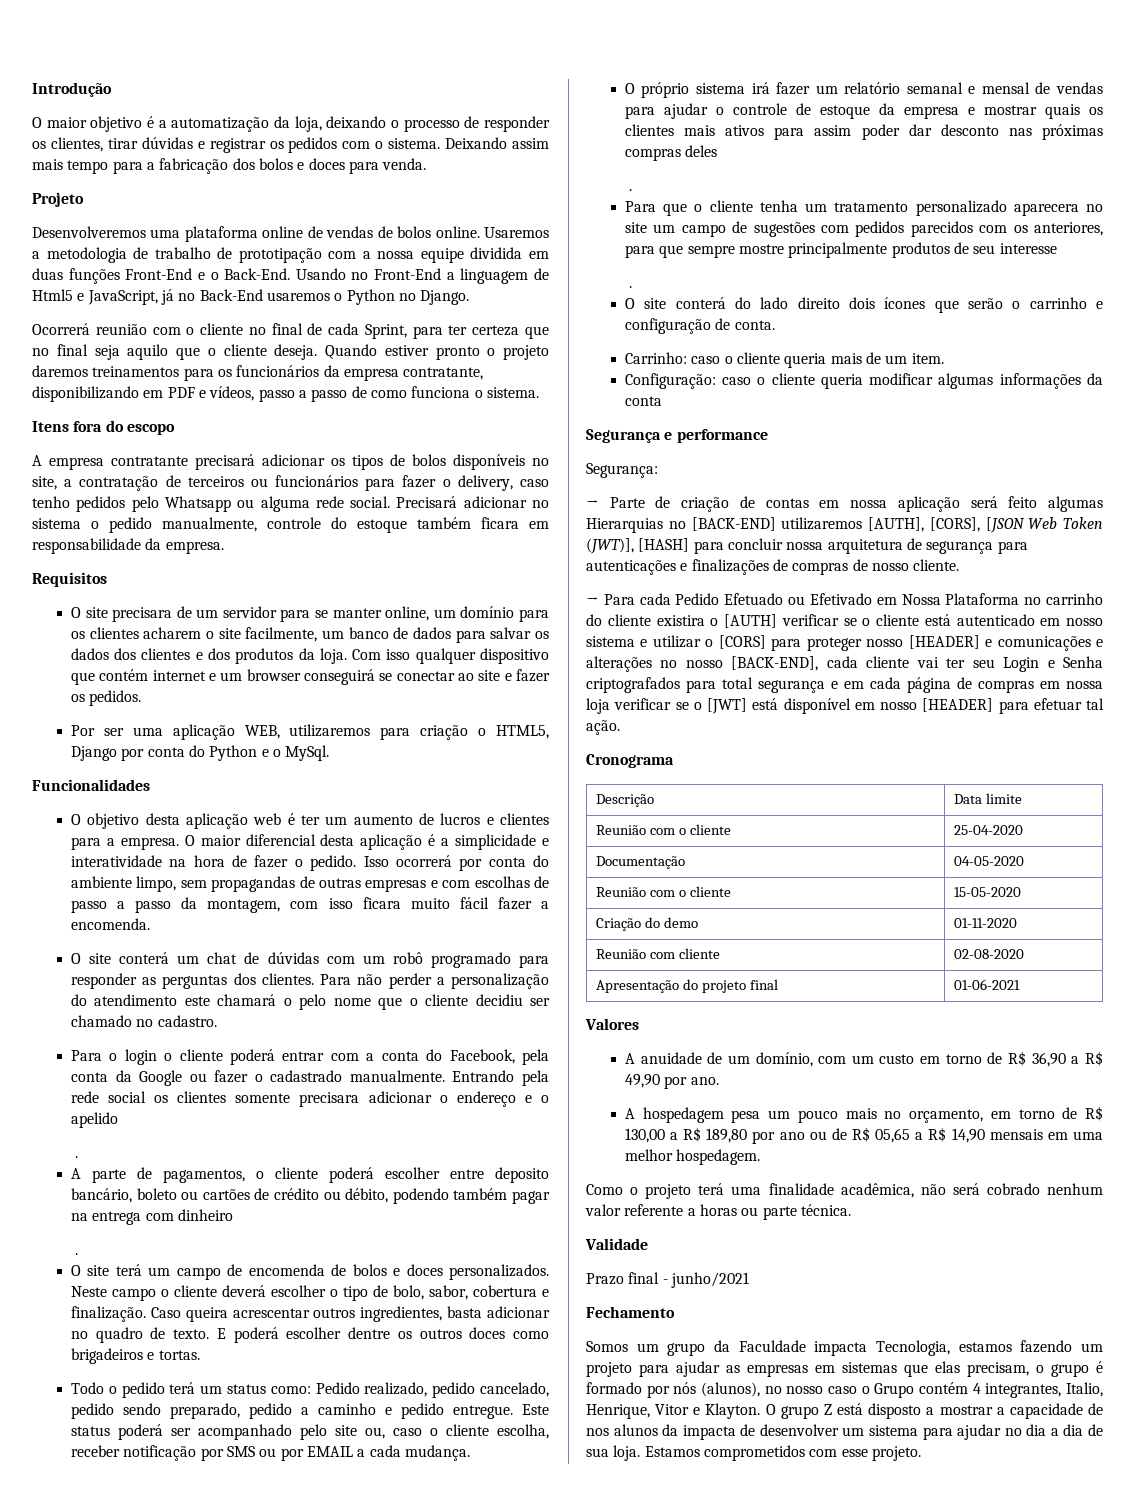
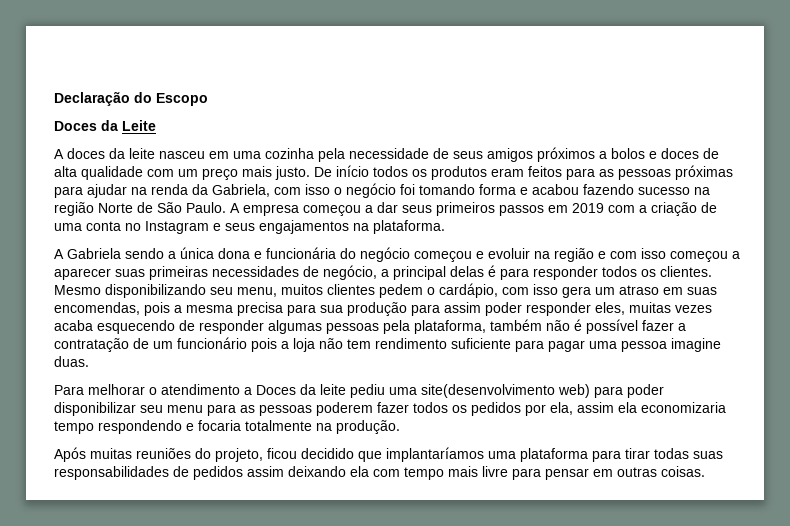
- Introdução
- O maior objetivo é a automatização da loja, deixando o processo de responder os clientes, tirar dúvidas e registrar os pedidos com o sistema. Deixando assim mais tempo para a fabricação dos bolos e doces para venda.
- Projeto
- Desenvolveremos uma plataforma online de vendas de bolos online. Usaremos a metodologia de trabalho de prototipação com a nossa equipe dividida em duas funções Front-End e o Back-End. Usando no Front-End a linguagem de Html5 e JavaScript, já no Back-End usaremos o Python no Django.
- Ocorrerá reunião com o cliente no final de cada Sprint, para ter certeza que no final seja aquilo que o cliente deseja. Quando estiver pronto o projeto daremos treinamentos para os funcionários da empresa contratante, disponibilizando em PDF e vídeos, passo a passo de como funciona o sistema.
- Itens fora do escopo
- A empresa contratante precisará adicionar os tipos de bolos disponíveis no site, a contratação de terceiros ou funcionários para fazer o delivery, caso tenho pedidos pelo Whatsapp ou alguma rede social. Precisará adicionar no sistema o pedido manualmente, controle do estoque também ficara em responsabilidade da empresa.
- Requisitos
- O site precisara de um servidor para se manter online, um domínio para os clientes acharem o site facilmente, um banco de dados para salvar os dados dos clientes e dos produtos da loja. Com isso qualquer dispositivo que contém internet e um browser conseguirá se conectar ao site e fazer os pedidos.
- Por ser uma aplicação WEB, utilizaremos para criação o HTML5, Django por conta do Python e o MySql.
- Funcionalidades
- O objetivo desta aplicação web é ter um aumento de lucros e clientes para a empresa. O maior diferencial desta aplicação é a simplicidade e interatividade na hora de fazer o pedido. Isso ocorrerá por conta do ambiente limpo, sem propagandas de outras empresas e com escolhas de passo a passo da montagem, com isso ficara muito fácil fazer a encomenda.
- O site conterá um chat de dúvidas com um robô programado para responder as perguntas dos clientes. Para não perder a personalização do atendimento este chamará o pelo nome que o cliente decidiu ser chamado no cadastro.
- Para o login o cliente poderá entrar com a conta do Facebook, pela conta da Google ou fazer o cadastrado manualmente. Entrando pela rede social os clientes somente precisara adicionar o endereço e o apelido
- .
- A parte de pagamentos, o cliente poderá escolher entre deposito bancário, boleto ou cartões de crédito ou débito, podendo também pagar na entrega com dinheiro
- .
- O site terá um campo de encomenda de bolos e doces personalizados. Neste campo o cliente deverá escolher o tipo de bolo, sabor, cobertura e finalização. Caso queira acrescentar outros ingredientes, basta adicionar no quadro de texto. E poderá escolher dentre os outros doces como brigadeiros e tortas.
- Todo o pedido terá um status como: Pedido realizado, pedido cancelado, pedido sendo preparado, pedido a caminho e pedido entregue. Este status poderá ser acompanhado pelo site ou, caso o cliente escolha, receber notificação por SMS ou por EMAIL a cada mudança.
- O próprio sistema irá fazer um relatório semanal e mensal de vendas para ajudar o controle de estoque da empresa e mostrar quais os clientes mais ativos para assim poder dar desconto nas próximas compras deles
- .
- Para que o cliente tenha um tratamento personalizado aparecera no site um campo de sugestões com pedidos parecidos com os anteriores, para que sempre mostre principalmente produtos de seu interesse
- .
- O site conterá do lado direito dois ícones que serão o carrinho e configuração de conta.
- Carrinho: caso o cliente queria mais de um item.
- Configuração: caso o cliente queria modificar algumas informações da conta
- Segurança e performance
- Segurança:
- → Parte de criação de contas em nossa aplicação será feito algumas Hierarquias no [BACK-END] utilizaremos [AUTH], [CORS], [JSON Web Token (JWT)], [HASH] para concluir nossa arquitetura de segurança para autenticações e finalizações de compras de nosso cliente.
- → Para cada Pedido Efetuado ou Efetivado em Nossa Plataforma no carrinho do cliente existira o [AUTH] verificar se o cliente está autenticado em nosso sistema e utilizar o [CORS] para proteger nosso [HEADER] e comunicações e alterações no nosso [BACK-END], cada cliente vai ter seu Login e Senha criptografados para total segurança e em cada página de compras em nossa loja verificar se o [JWT] está disponível em nosso [HEADER] para efetuar tal ação.
- Cronograma
- Descrição | Data limite
- Reunião com o cliente | 25-04-2020
- Documentação | 04-05-2020
- Reunião com o cliente | 15-05-2020
- Criação do demo | 01-11-2020
- Reunião com cliente | 02-08-2020
- Apresentação do projeto final | 01-06-2021
- Valores
- A anuidade de um domínio, com um custo em torno de R$ 36,90 a R$ 49,90 por ano.
- A hospedagem pesa um pouco mais no orçamento, em torno de R$ 130,00 a R$ 189,80 por ano ou de R$ 05,65 a R$ 14,90 mensais em uma melhor hospedagem.
- Como o projeto terá uma finalidade acadêmica, não será cobrado nenhum valor referente a horas ou parte técnica.
- Validade
- Prazo final - junho/2021
- Fechamento
- Somos um grupo da Faculdade impacta Tecnologia, estamos fazendo um projeto para ajudar as empresas em sistemas que elas precisam, o grupo é formado por nós (alunos), no nosso caso o Grupo contém 4 integrantes, Italio, Henrique, Vitor e Klayton. O grupo Z está disposto a mostrar a capacidade de nos alunos da impacta de desenvolver um sistema para ajudar no dia a dia de sua loja. Estamos comprometidos com esse projeto.
+ Declaração do Escopo
+ Doces da Leite
+ A doces da leite nasceu em uma cozinha pela necessidade de seus amigos próximos a bolos e doces de alta qualidade com um preço mais justo. De início todos os produtos eram feitos para as pessoas próximas para ajudar na renda da Gabriela, com isso o negócio foi tomando forma e acabou fazendo sucesso na região Norte de São Paulo. A empresa começou a dar seus primeiros passos em 2019 com a criação de uma conta no Instagram e seus engajamentos na plataforma.
+ A Gabriela sendo a única dona e funcionária do negócio começou e evoluir na região e com isso começou a aparecer suas primeiras necessidades de negócio, a principal delas é para responder todos os clientes. Mesmo disponibilizando seu menu, muitos clientes pedem o cardápio, com isso gera um atraso em suas encomendas, pois a mesma precisa para sua produção para assim poder responder eles, muitas vezes acaba esquecendo de responder algumas pessoas pela plataforma, também não é possível fazer a contratação de um funcionário pois a loja não tem rendimento suficiente para pagar uma pessoa imagine duas.
+ Para melhorar o atendimento a Doces da leite pediu uma site(desenvolvimento web) para poder disponibilizar seu menu para as pessoas poderem fazer todos os pedidos por ela, assim ela economizaria tempo respondendo e focaria totalmente na produção.
+ Após muitas reuniões do projeto, ficou decidido que implantaríamos uma plataforma para tirar todas suas responsabilidades de pedidos assim deixando ela com tempo mais livre para pensar em outras coisas.

